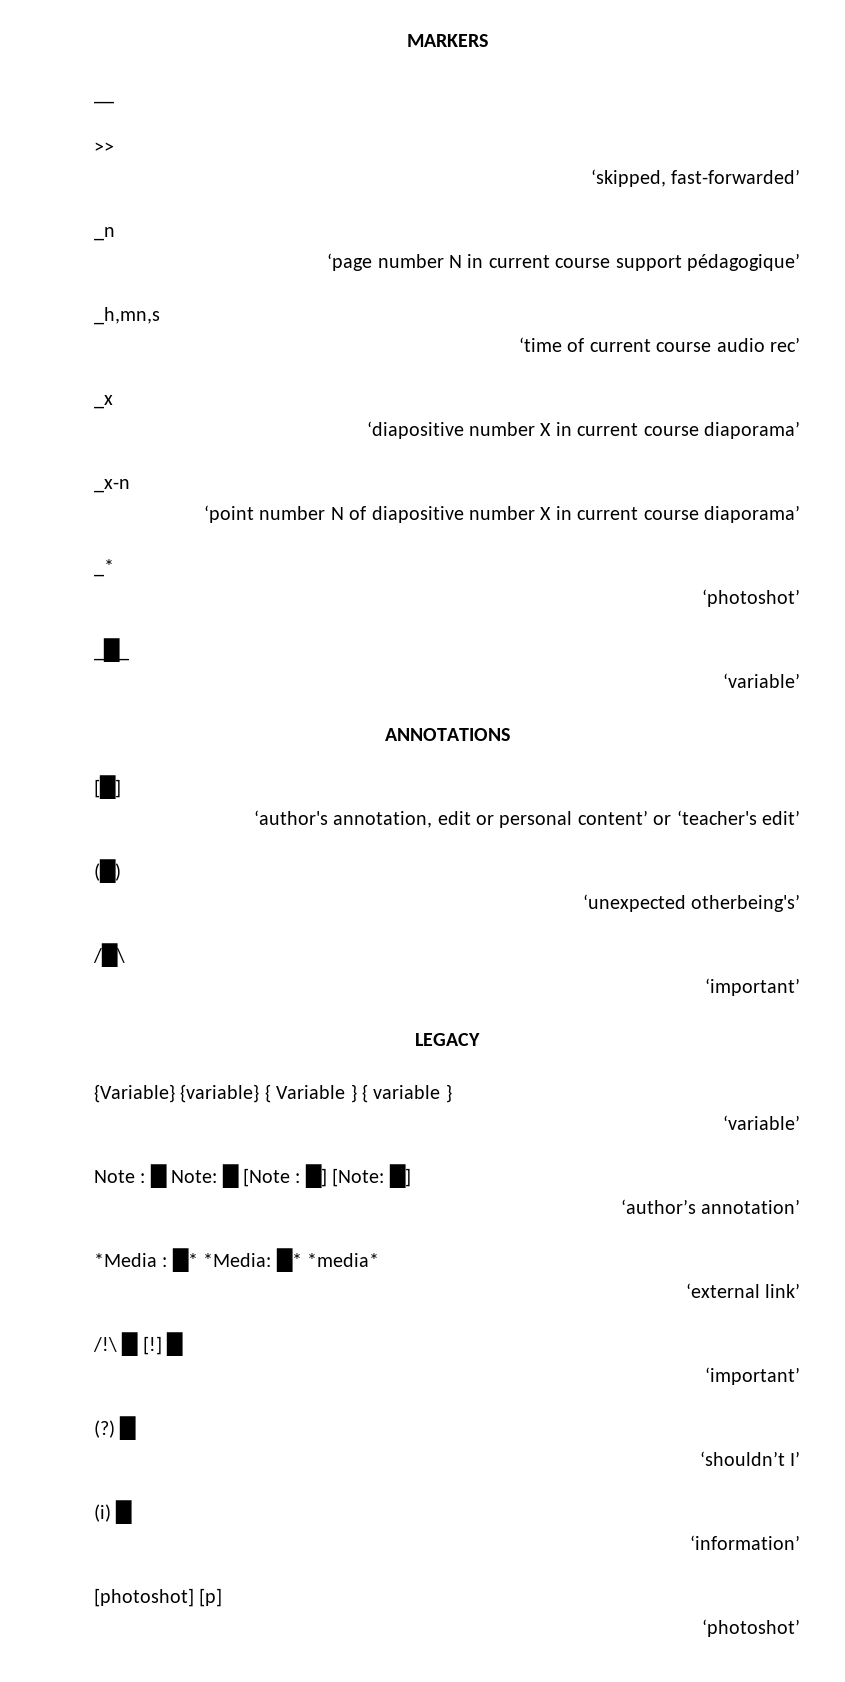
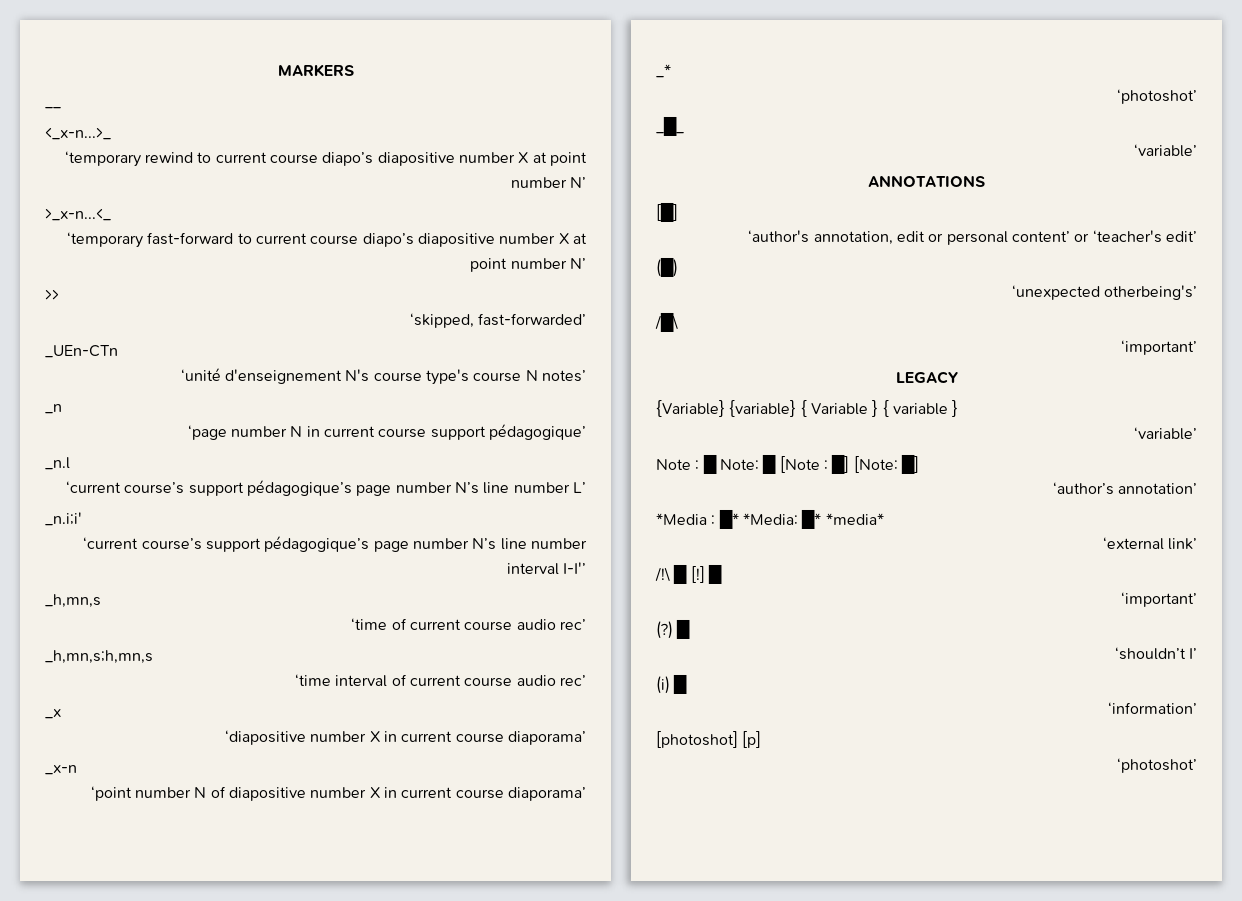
+ <_x-n...>_
+ ‘temporary rewind to current course diapo’s diapositive number X at point number N’
+ >_x-n...<_
+ ‘temporary fast-forward to current course diapo’s diapositive number X at point number N’
  >>
  ‘skipped, fast-forwarded’
+ _UEn-CTn
+ ‘unité d'enseignement N's course type's course N notes’
+ _n.l
+ ‘current course’s support pédagogique’s page number N’s line number L’
+ _n.i;i'
+ ‘current course’s support pédagogique’s page number N’s line number interval I-I'’
+ _h,mn,s;h,mn,s
+ ‘time interval of current course audio rec’

